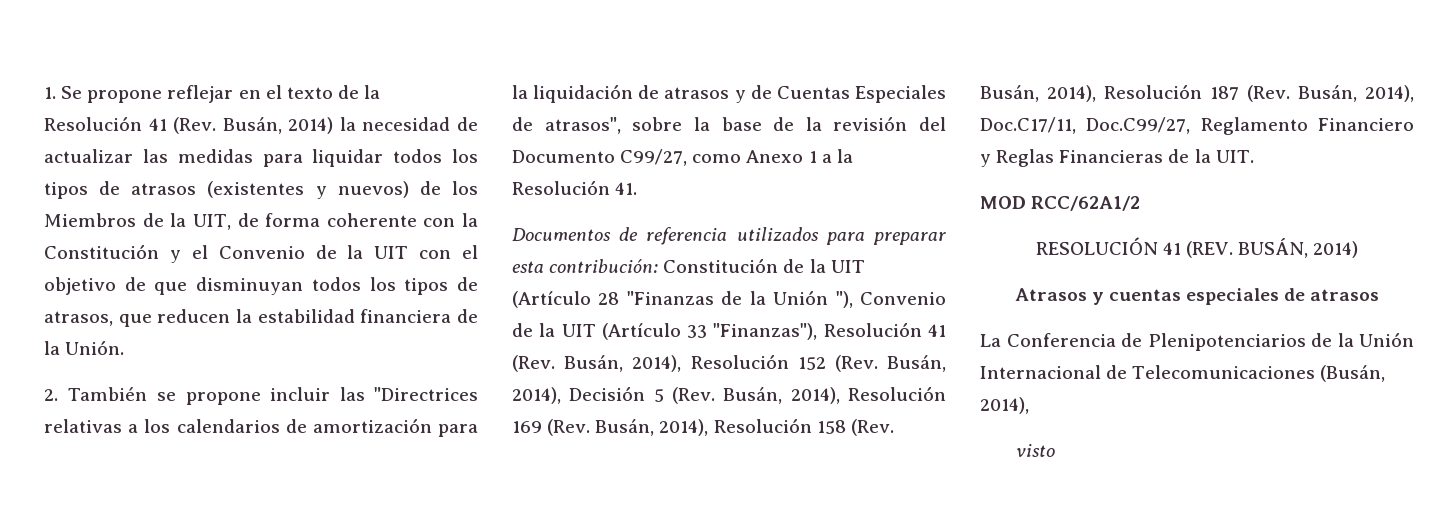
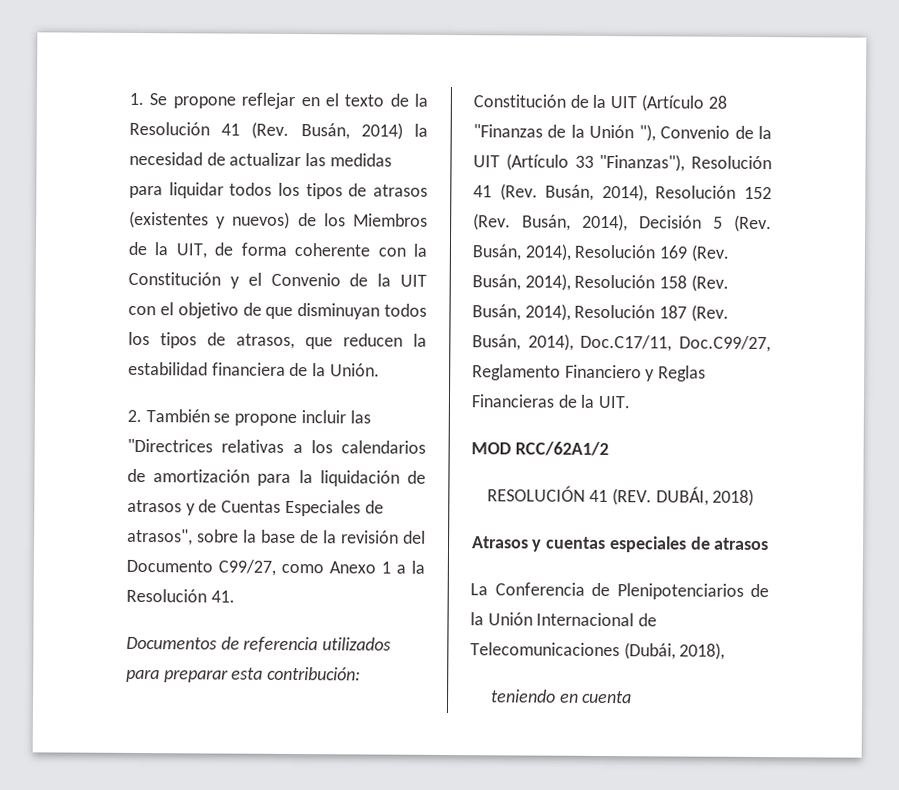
- RESOLUCIÓN 41 (REV. BUSÁN, 2014)
+ RESOLUCIÓN 41 (REV. DUBÁI, 2018)
- La Conferencia de Plenipotenciarios de la Unión Internacional de Telecomunicaciones (Busán, 2014),
- visto
+ La Conferencia de Plenipotenciarios de la Unión Internacional de Telecomunicaciones (Dubái, 2018),
+ teniendo en cuenta

